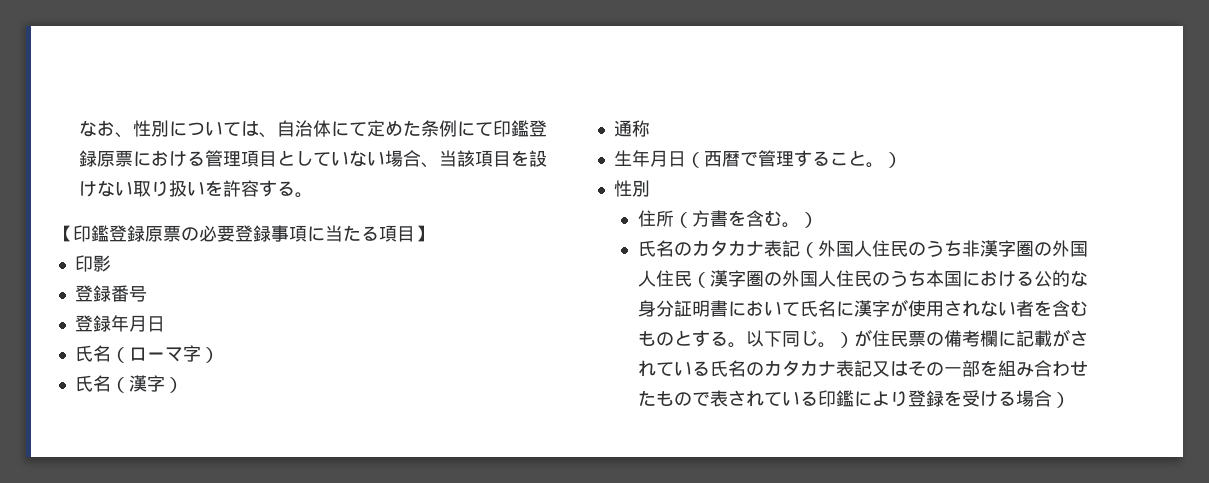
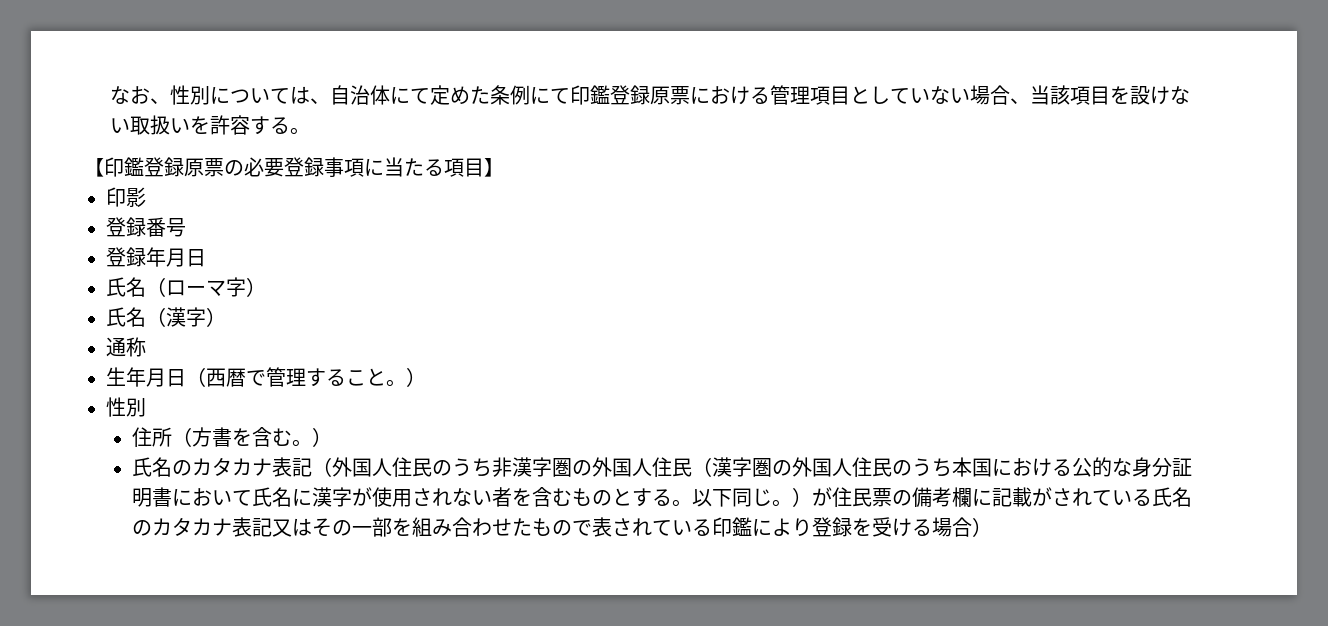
- なお、性別については、自治体にて定めた条例にて印鑑登録原票における管理項目としていない場合、当該項目を設けない取り扱いを許容する。
+ なお、性別については、自治体にて定めた条例にて印鑑登録原票における管理項目としていない場合、当該項目を設けない取扱いを許容する。

